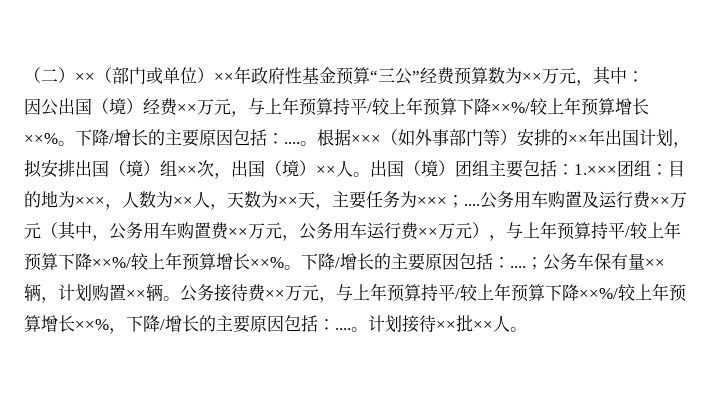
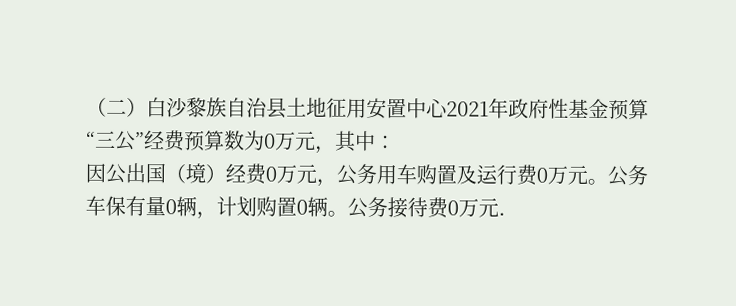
- （二）××（部门或单位）××年政府性基金预算“三公”经费预算数为××万元，其中：
+ （二）白沙黎族自治县土地征用安置中心2021年政府性基金预算“三公”经费预算数为0万元，其中：
- 因公出国（境）经费××万元，与上年预算持平/较上年预算下降××%/较上年预算增长××%。下降/增长的主要原因包括：....。根据×××（如外事部门等）安排的××年出国计划，拟安排出国（境）组××次，出国（境）××人。出国（境）团组主要包括：1.×××团组：目的地为×××，人数为××人，天数为××天，主要任务为×××；....公务用车购置及运行费××万元（其中，公务用车购置费××万元，公务用车运行费××万元），与上年预算持平/较上年预算下降××%/较上年预算增长××%。下降/增长的主要原因包括：....；公务车保有量××辆，计划购置××辆。
+ 因公出国（境）经费0万元，公务用车购置及运行费0万元。公务车保有量0辆，计划购置0辆。
- 公务接待费××万元，与上年预算持平/较上年预算下降××%/较上年预算增长××%，下降/增长的主要原因包括：....。计划接待××批××人。
+ 公务接待费0万元.

